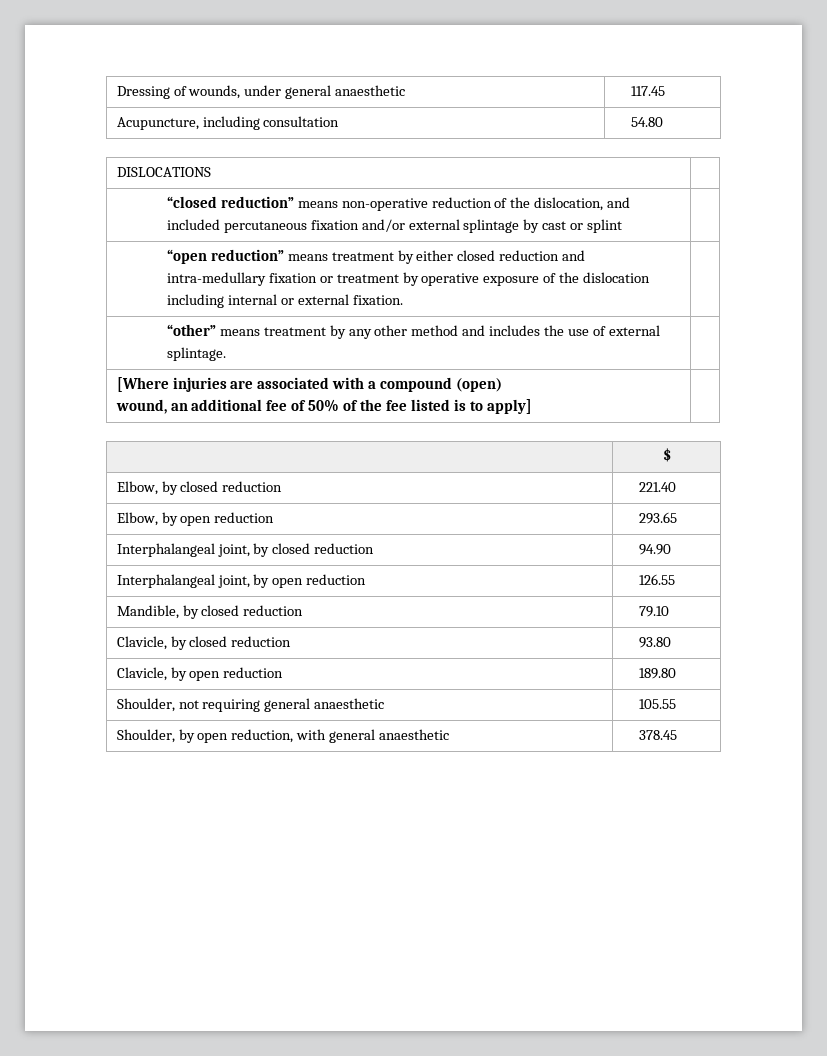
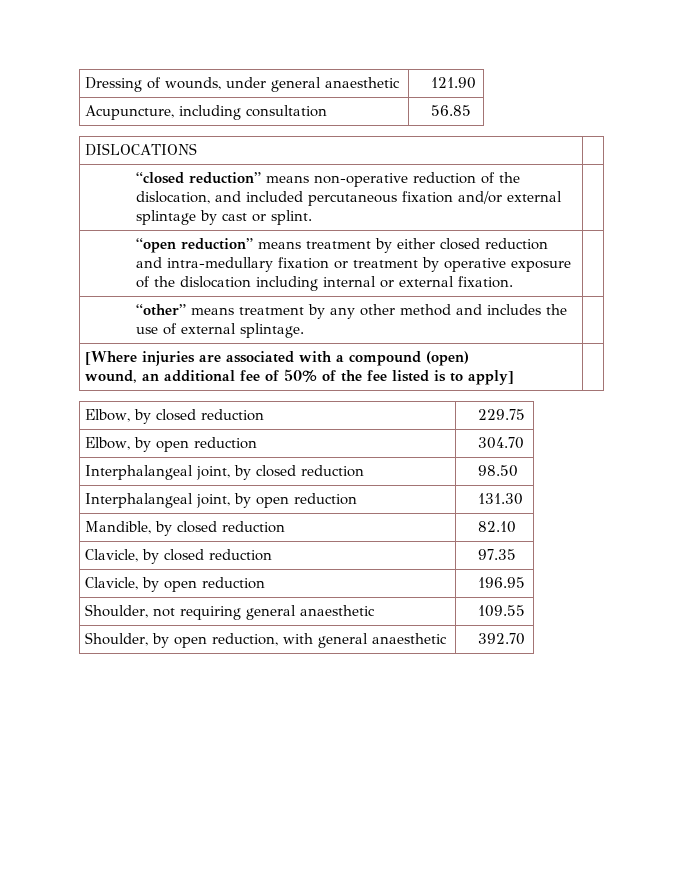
- Dressing of wounds, under general anaesthetic | 117.45
+ Dressing of wounds, under general anaesthetic | 121.90
- Acupuncture, including consultation | 54.80
+ Acupuncture, including consultation | 56.85
- “closed reduction” means non-operative reduction of the dislocation, and included percutaneous fixation and/or external splintage by cast or splint |
+ “closed reduction” means non-operative reduction of the dislocation, and included percutaneous fixation and/or external splintage by cast or splint. |
- | $
- Elbow, by closed reduction | 221.40
+ Elbow, by closed reduction | 229.75
- Elbow, by open reduction | 293.65
+ Elbow, by open reduction | 304.70
- Interphalangeal joint, by closed reduction | 94.90
+ Interphalangeal joint, by closed reduction | 98.50
- Interphalangeal joint, by open reduction | 126.55
+ Interphalangeal joint, by open reduction | 131.30
- Mandible, by closed reduction | 79.10
+ Mandible, by closed reduction | 82.10
- Clavicle, by closed reduction | 93.80
+ Clavicle, by closed reduction | 97.35
- Clavicle, by open reduction | 189.80
+ Clavicle, by open reduction | 196.95
- Shoulder, not requiring general anaesthetic | 105.55
+ Shoulder, not requiring general anaesthetic | 109.55
- Shoulder, by open reduction, with general anaesthetic | 378.45
+ Shoulder, by open reduction, with general anaesthetic | 392.70

